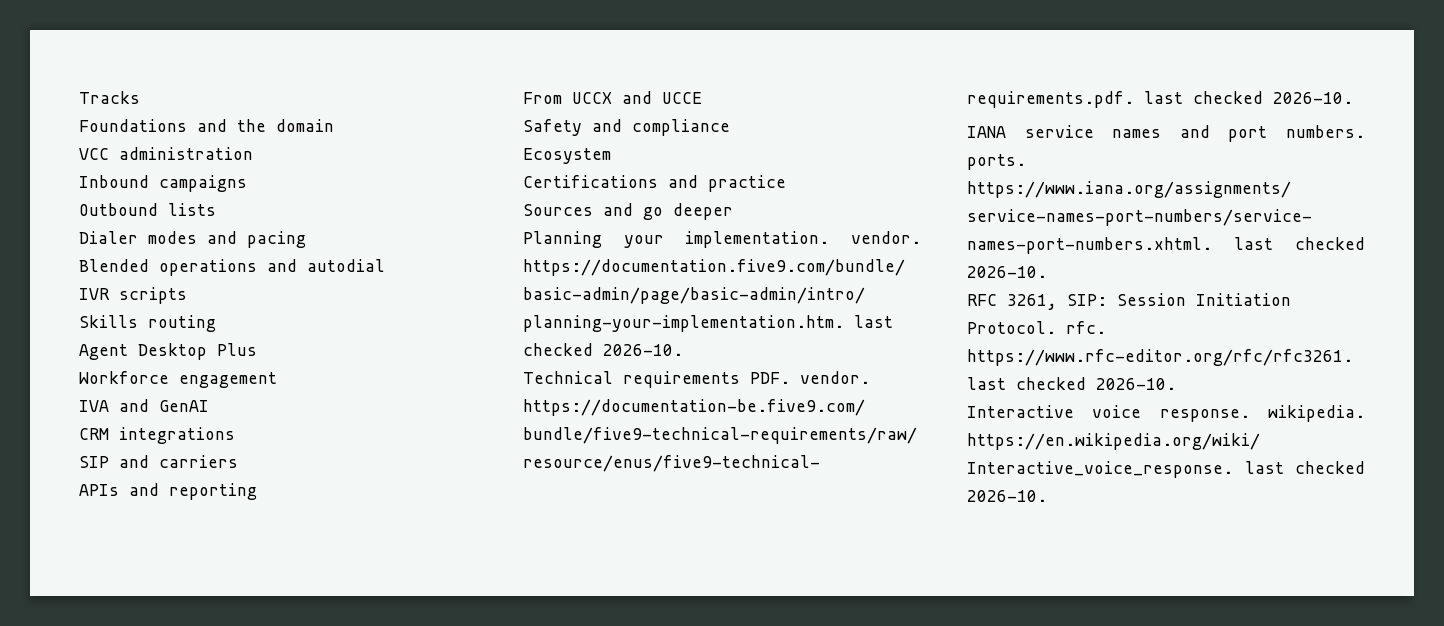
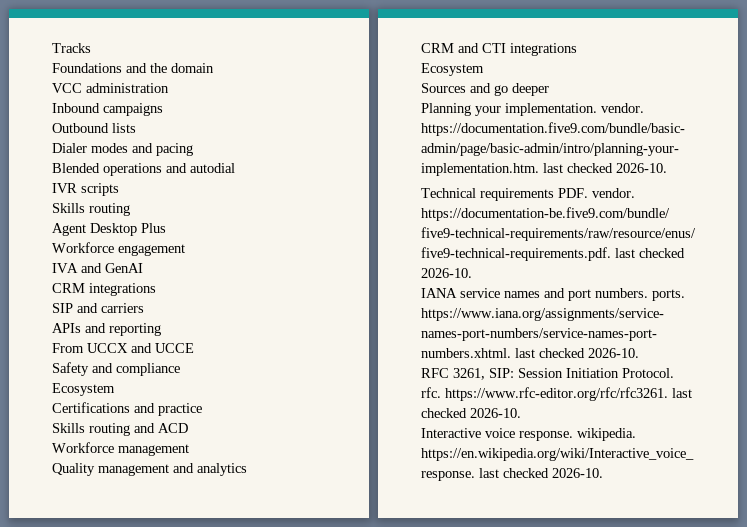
+ Skills routing and ACD
+ Workforce management
+ Quality management and analytics
+ CRM and CTI integrations
+ Ecosystem

